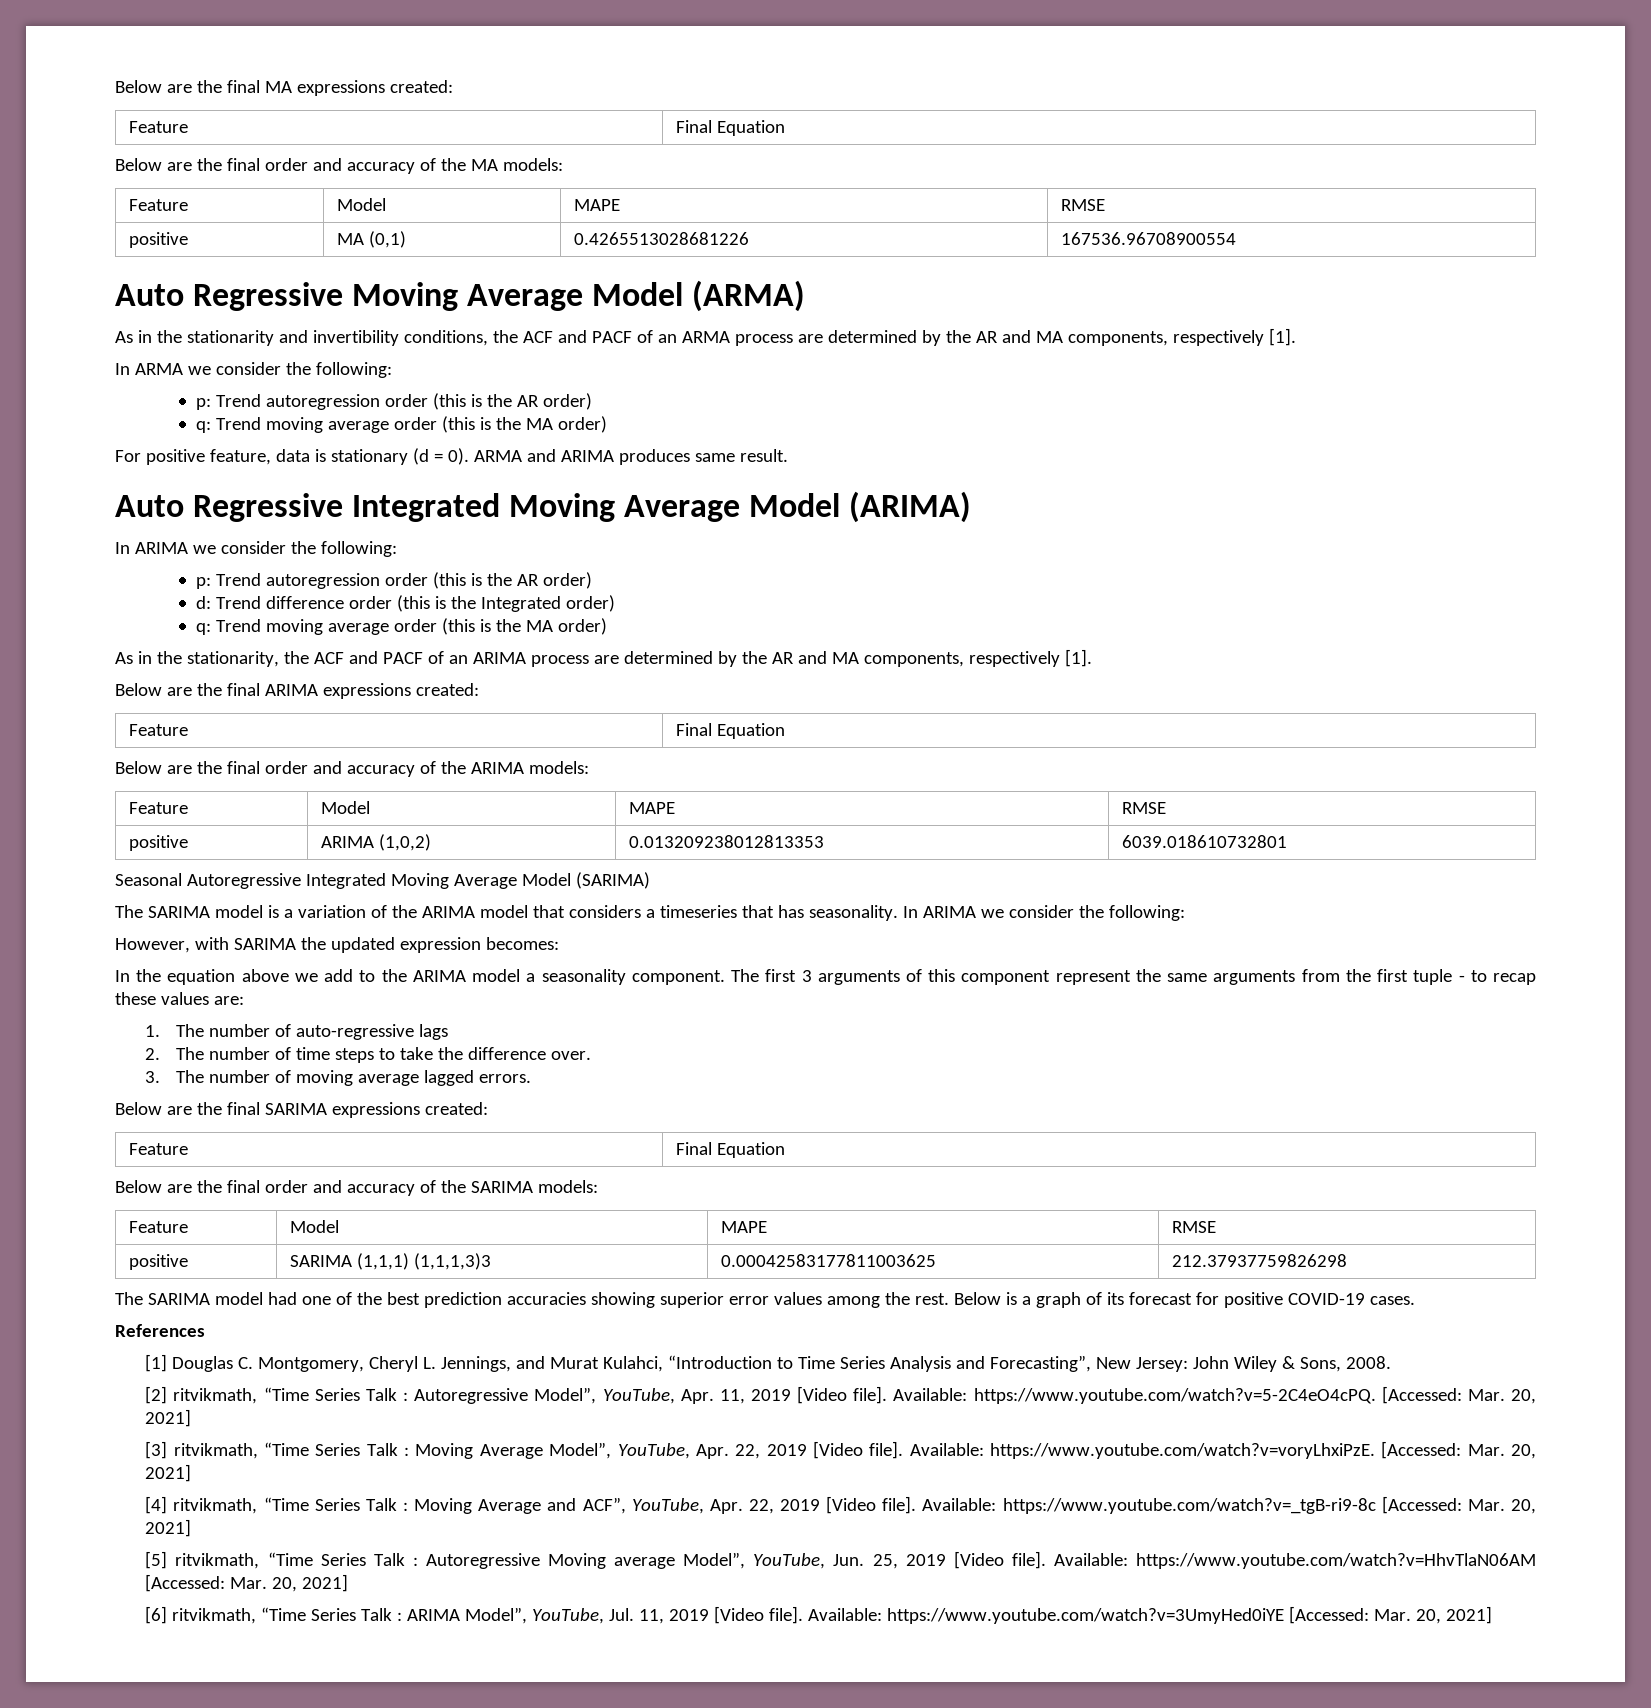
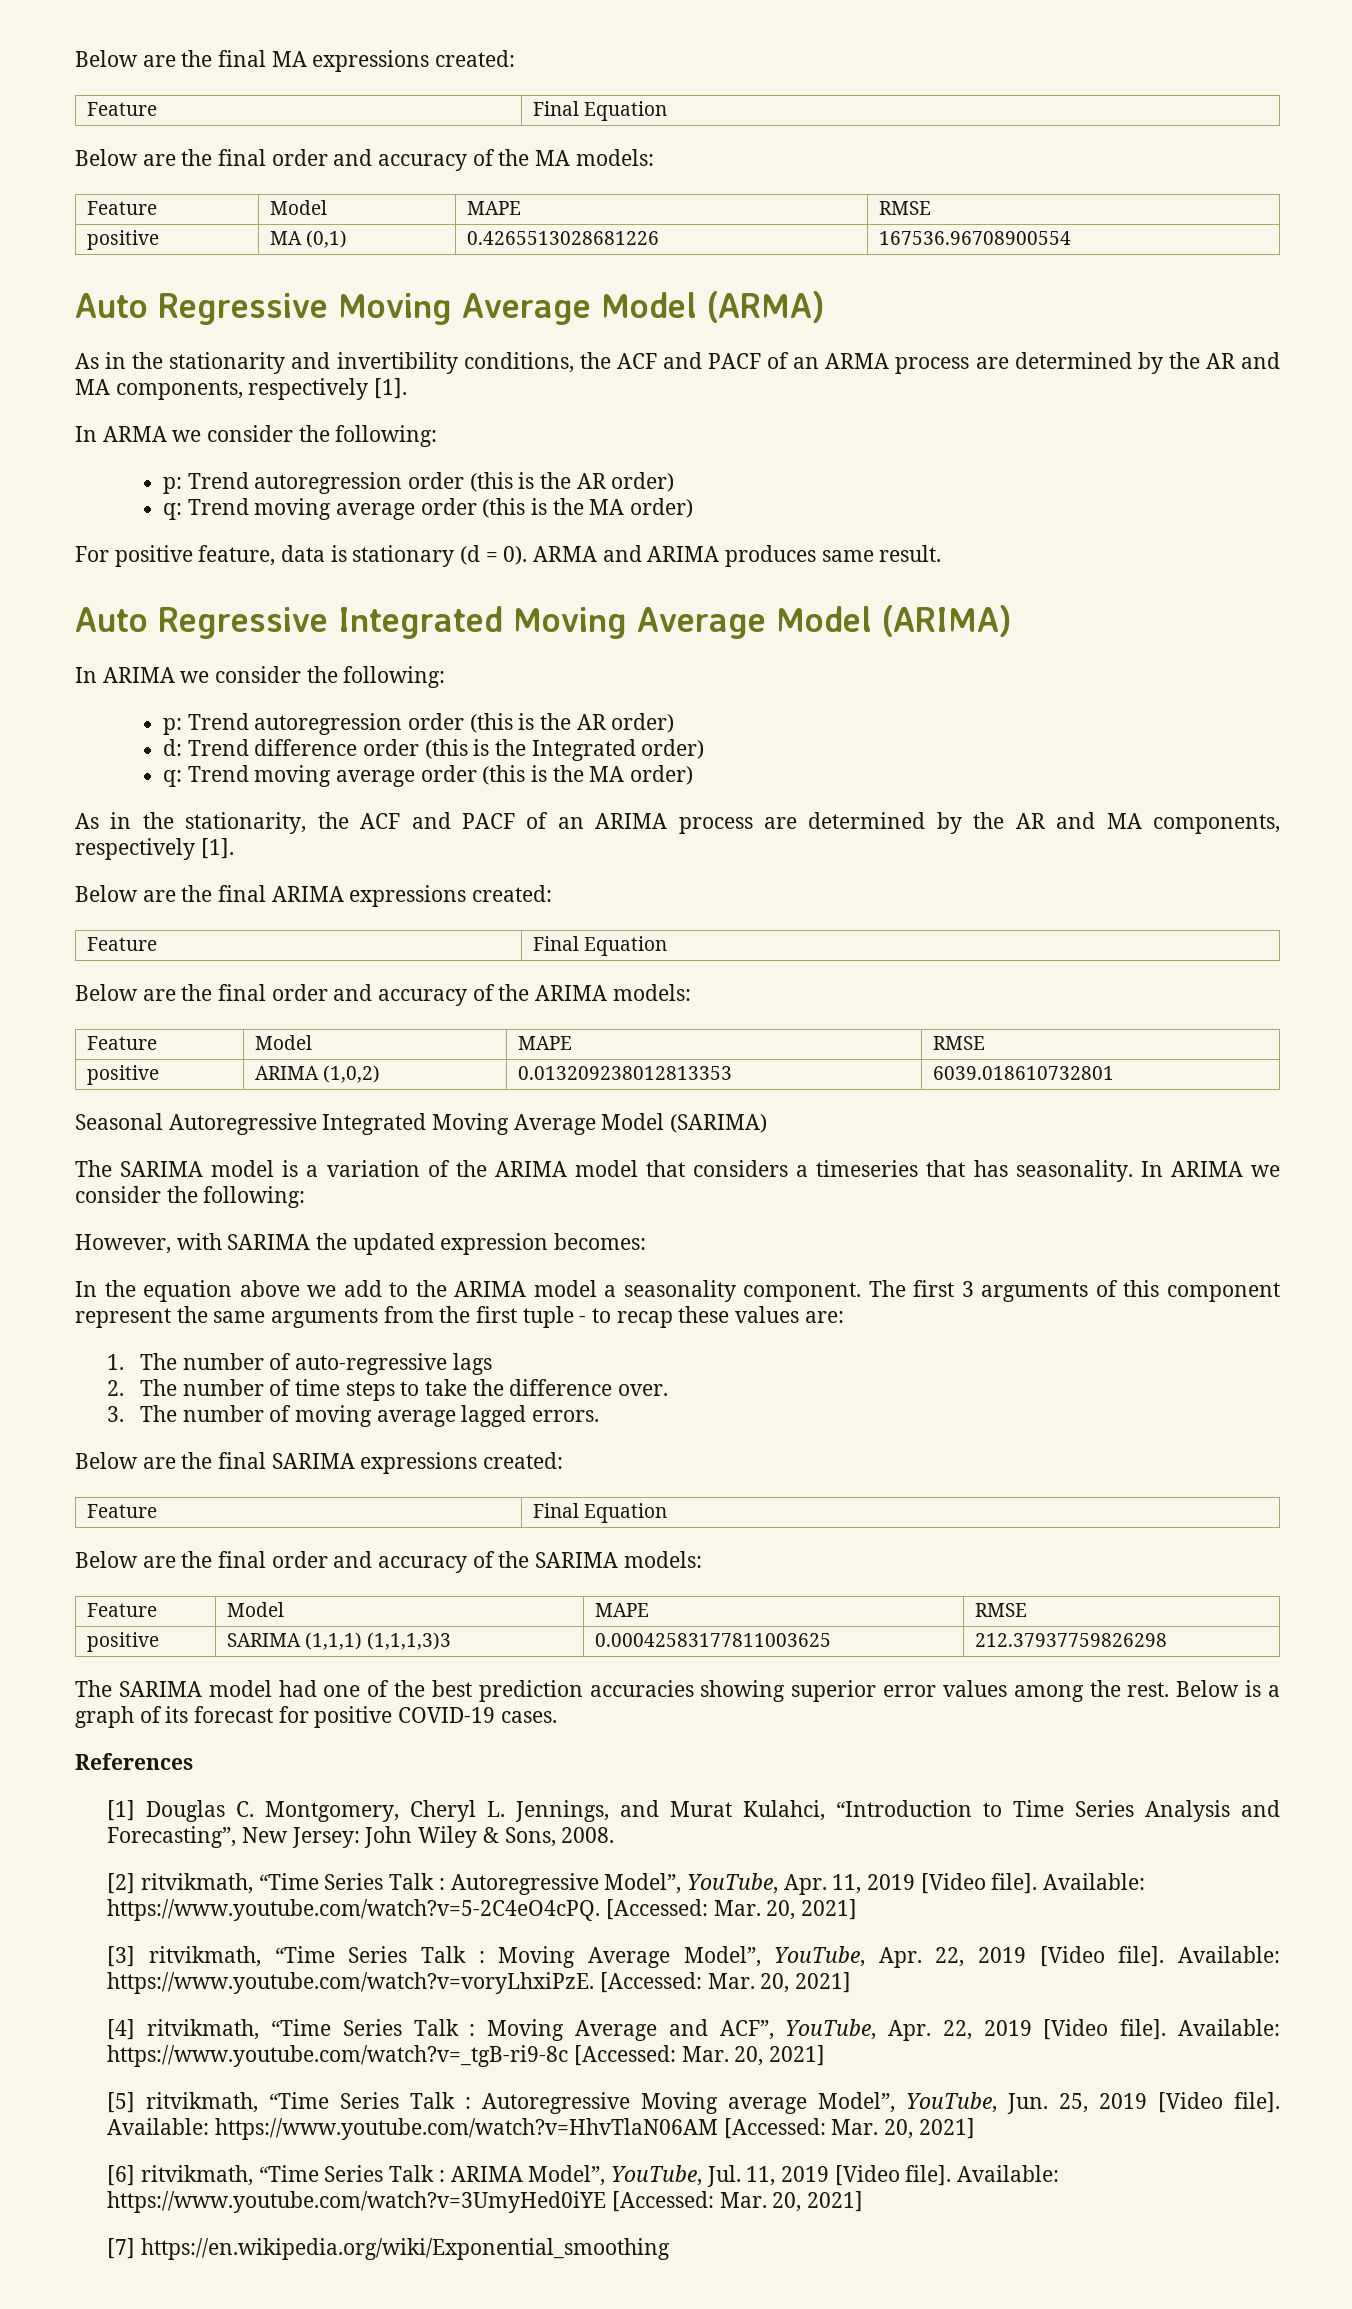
+ [7] https://en.wikipedia.org/wiki/Exponential_smoothing

